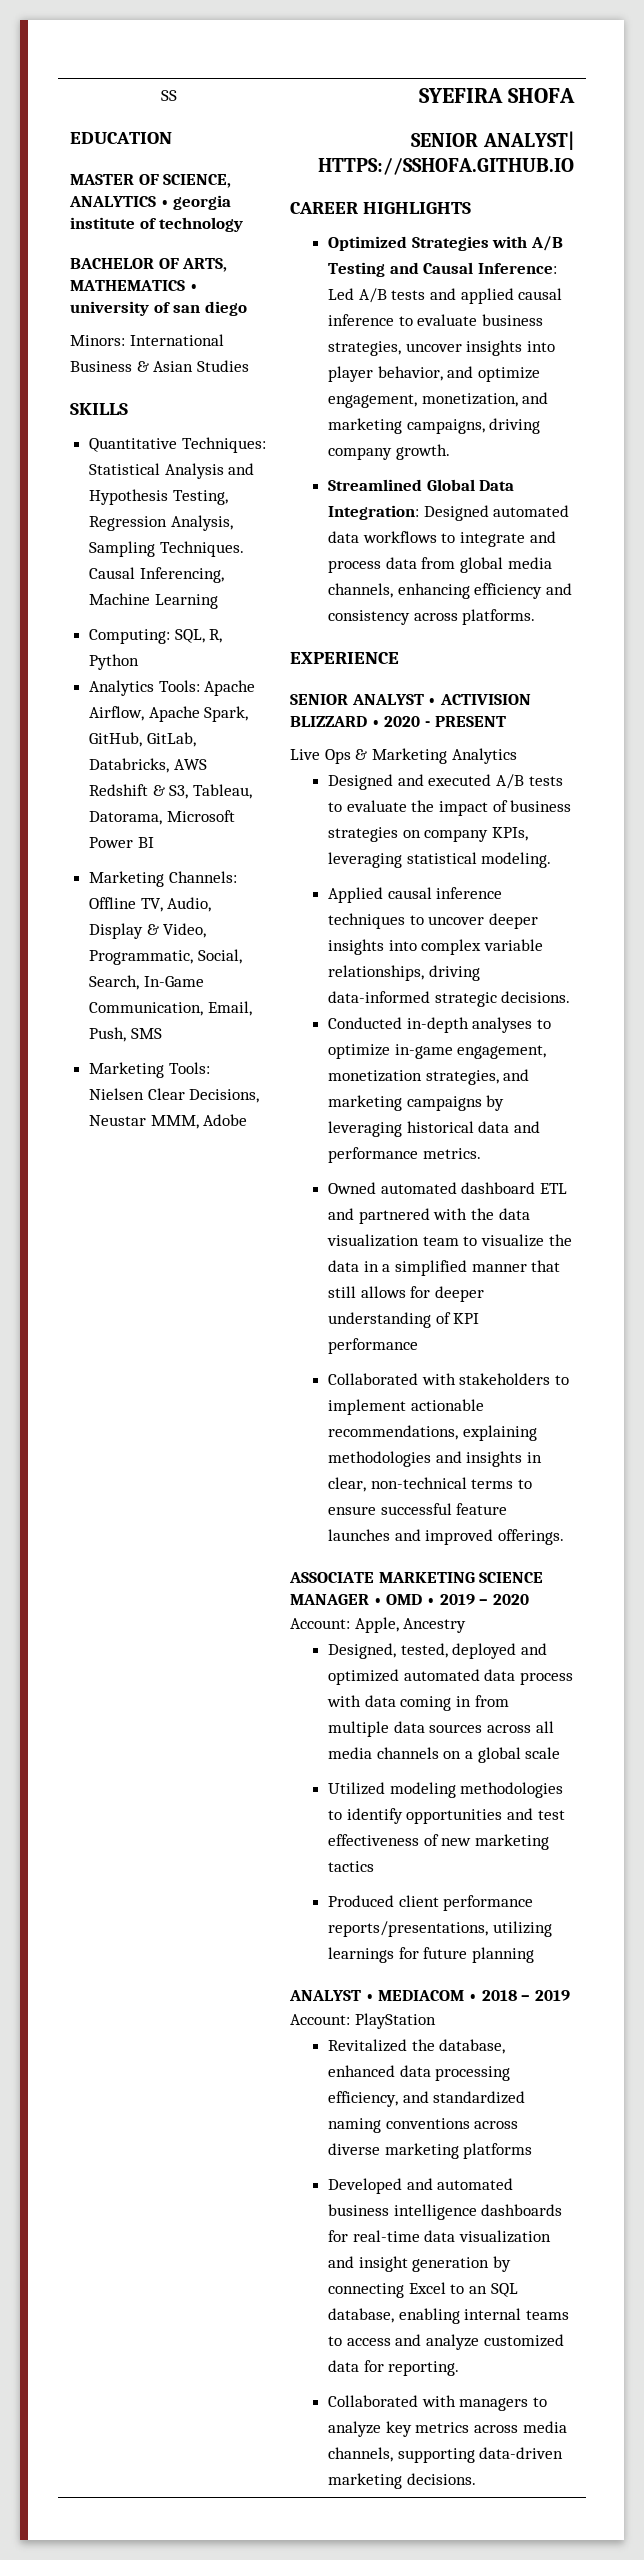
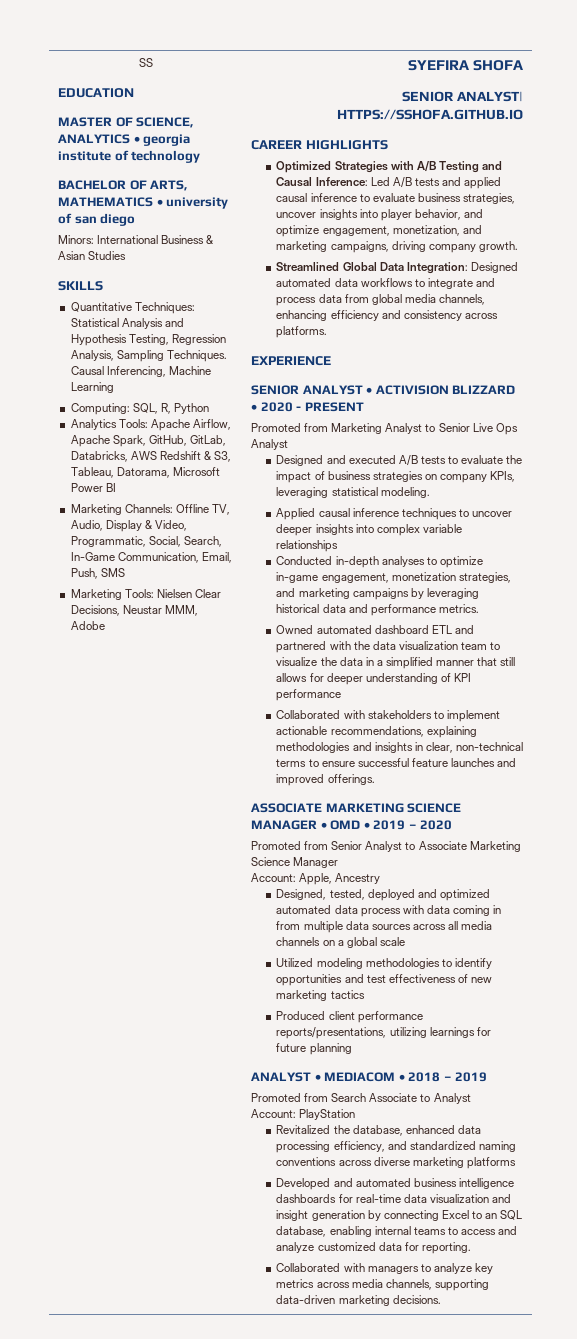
- Live Ops & Marketing Analytics
+ Promoted from Marketing Analyst to Senior Live Ops Analyst
- Applied causal inference techniques to uncover deeper insights into complex variable relationships, driving data-informed strategic decisions.
+ Applied causal inference techniques to uncover deeper insights into complex variable relationships
+ Promoted from Senior Analyst to Associate Marketing Science Manager
+ Promoted from Search Associate to Analyst

